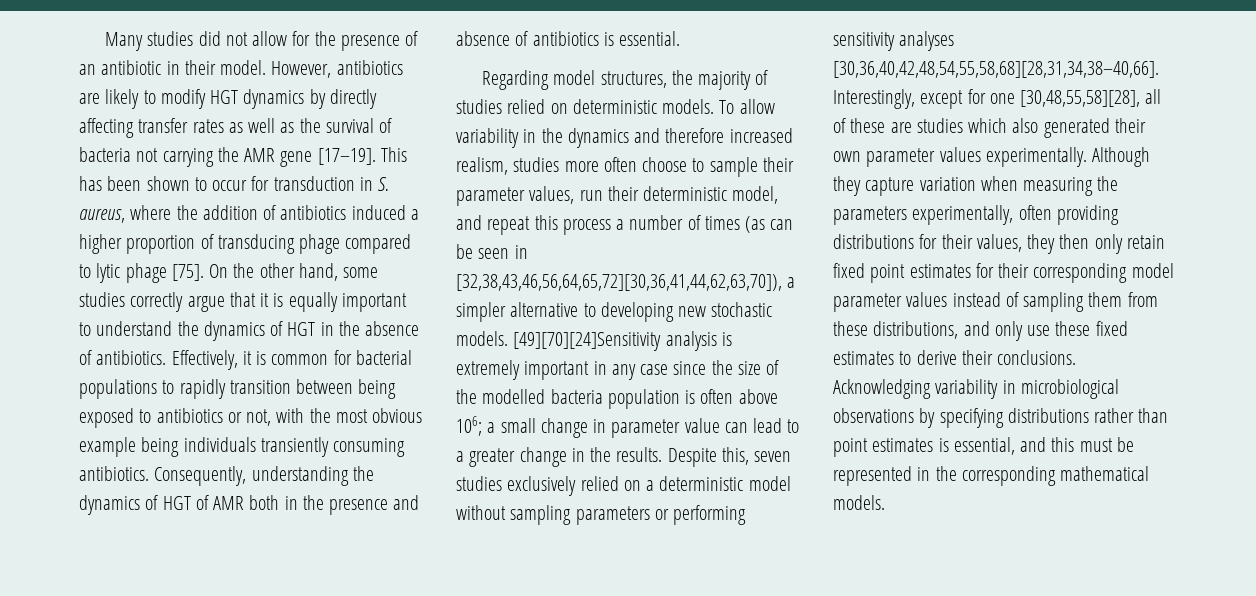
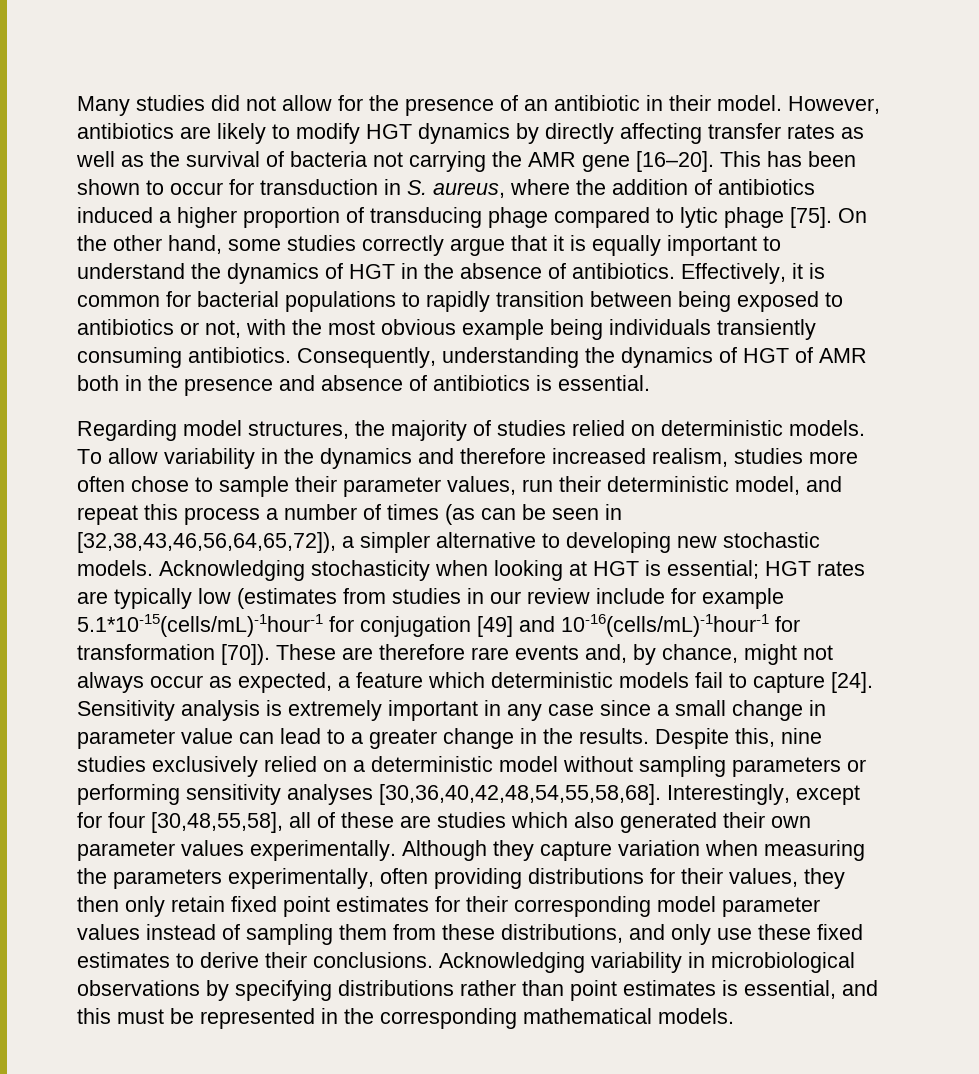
- However, antibiotics are likely to modify HGT dynamics by directly affecting transfer rates as well as the survival of bacteria not carrying the AMR gene [17–19].
+ However, antibiotics are likely to modify HGT dynamics by directly affecting transfer rates as well as the survival of bacteria not carrying the AMR gene [16–20].
- To allow variability in the dynamics and therefore increased realism, studies more often choose to sample their parameter values, run their deterministic model, and repeat this process a number of times (as can be seen in [32,38,43,46,56,64,65,72][30,36,41,44,62,63,70]), a simpler alternative to developing new stochastic models.
+ To allow variability in the dynamics and therefore increased realism, studies more often chose to sample their parameter values, run their deterministic model, and repeat this process a number of times (as can be seen in [32,38,43,46,56,64,65,72]), a simpler alternative to developing new stochastic models.
- [49][70][24]Sensitivity analysis is extremely important in any case since the size of the modelled bacteria population is often above 106; a small change in parameter value can lead to a greater change in the results.
+ Acknowledging stochasticity when looking at HGT is essential; HGT rates are typically low (estimates from studies in our review include for example 5.1*10-15(cells/mL)-1hour-1 for conjugation [49] and 10-16(cells/mL)-1hour-1 for transformation [70]). These are therefore rare events and, by chance, might not always occur as expected, a feature which deterministic models fail to capture [24]. Sensitivity analysis is extremely important in any case since a small change in parameter value can lead to a greater change in the results.
- Despite this, seven studies exclusively relied on a deterministic model without sampling parameters or performing sensitivity analyses [30,36,40,42,48,54,55,58,68][28,31,34,38–40,66].
+ Despite this, nine studies exclusively relied on a deterministic model without sampling parameters or performing sensitivity analyses [30,36,40,42,48,54,55,58,68].
- Interestingly, except for one [30,48,55,58][28], all of these are studies which also generated their own parameter values experimentally.
+ Interestingly, except for four [30,48,55,58], all of these are studies which also generated their own parameter values experimentally.

